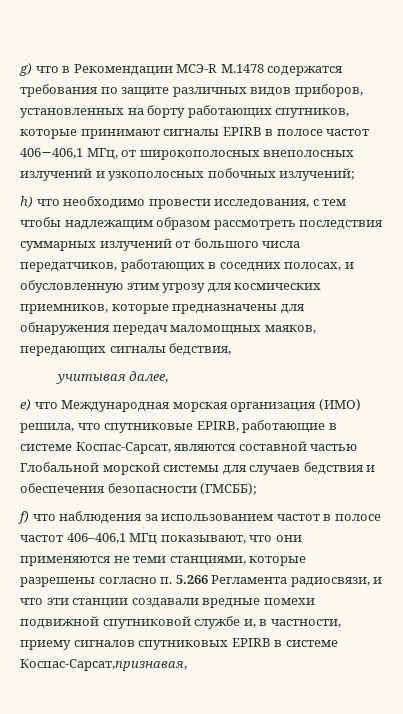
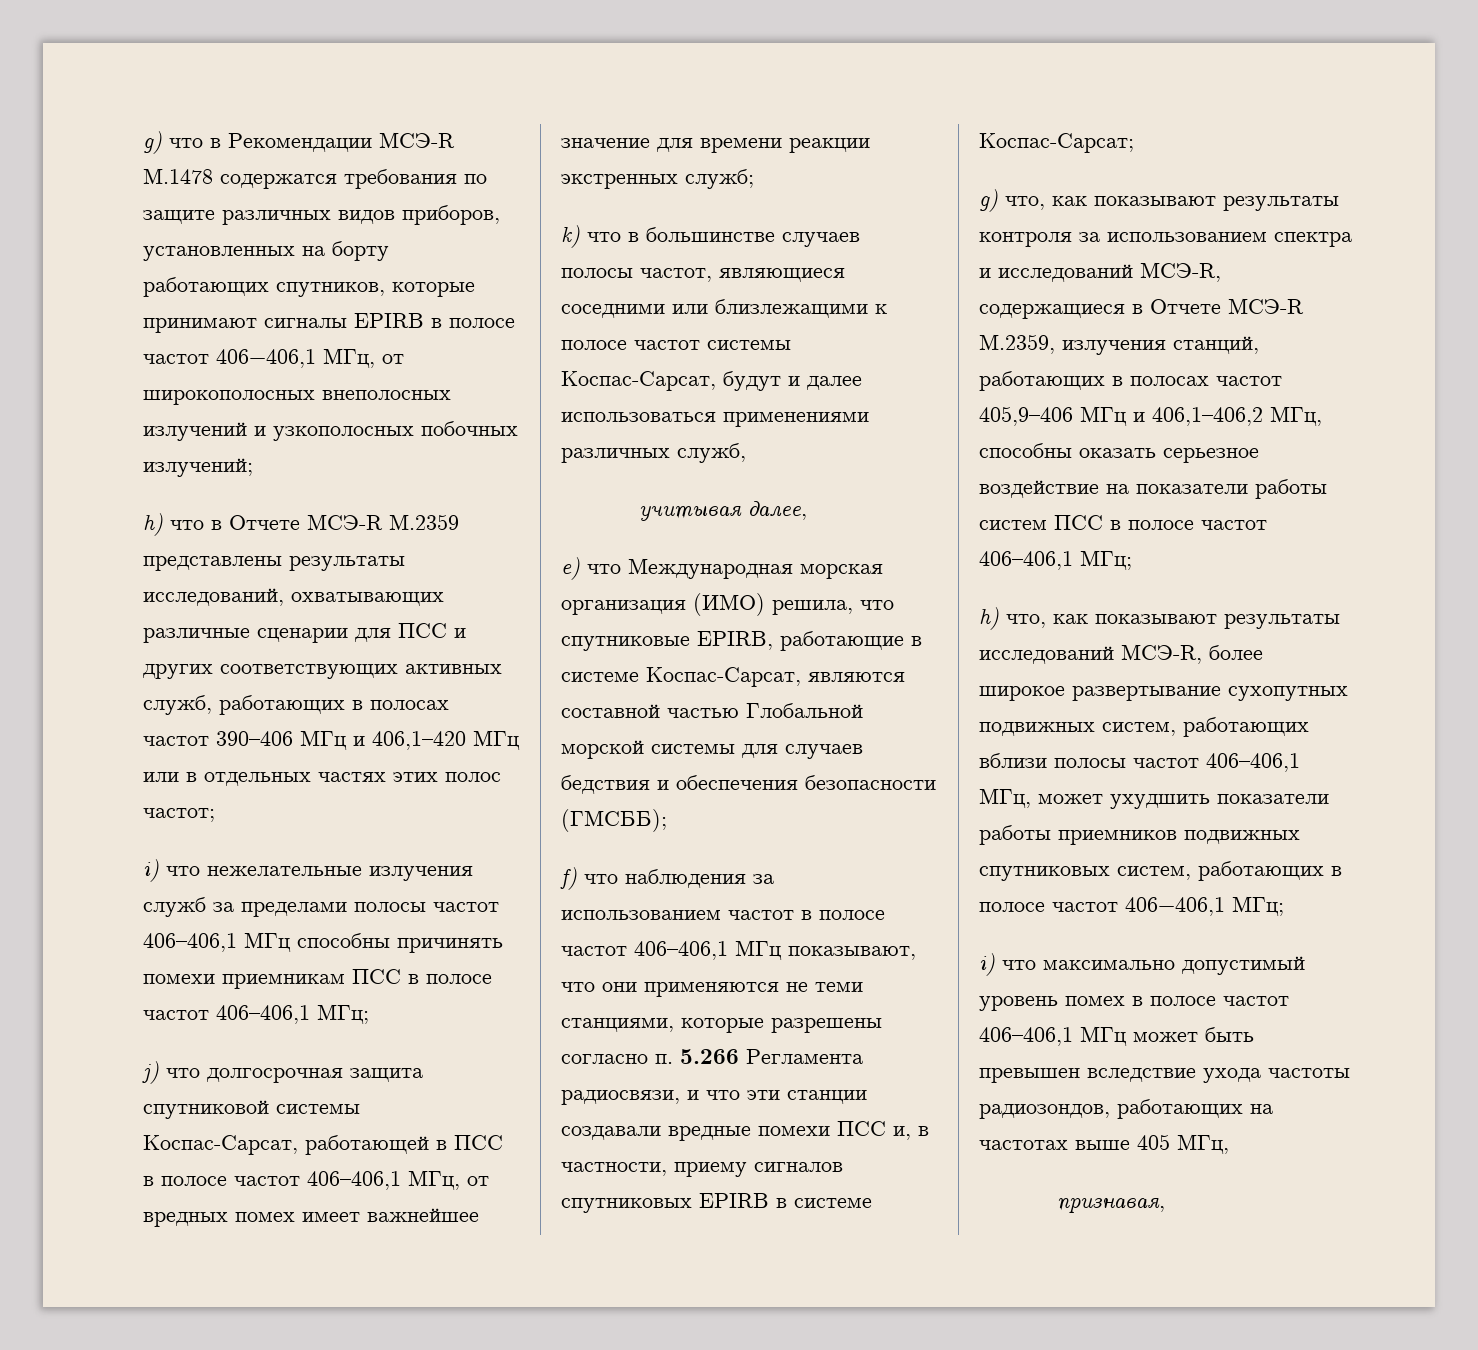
- h) что необходимо провести исследования, с тем чтобы надлежащим образом рассмотреть последствия суммарных излучений от большого числа передатчиков, работающих в соседних полосах, и обусловленную этим угрозу для космических приемников, которые предназначены для обнаружения передач маломощных маяков, передающих сигналы бедствия,
+ h) что в Отчете МСЭ-R M.2359 представлены результаты исследований, охватывающих различные сценарии для ПСС и других соответствующих активных служб, работающих в полосах частот 390–406 МГц и 406,1–420 МГц или в отдельных частях этих полос частот;
+ i) что нежелательные излучения служб за пределами полосы частот 406–406,1 МГц способны причинять помехи приемникам ПСС в полосе частот 406–406,1 МГц;
+ j) что долгосрочная защита спутниковой системы Коспас-Сарсат, работающей в ПСС в полосе частот 406–406,1 МГц, от вредных помех имеет важнейшее значение для времени реакции экстренных служб;
+ k) что в большинстве случаев полосы частот, являющиеся соседними или близлежащими к полосе частот системы Коспас-Сарсат, будут и далее использоваться применениями различных служб,
- f) что наблюдения за использованием частот в полосе частот 406–406,1 МГц показывают, что они применяются не теми станциями, которые разрешены согласно п. 5.266 Регламента радиосвязи, и что эти станции создавали вредные помехи подвижной спутниковой службе и, в частности, приему сигналов спутниковых EPIRB в системе Коспас-Сарсат,признавая,
+ f) что наблюдения за использованием частот в полосе частот 406–406,1 МГц показывают, что они применяются не теми станциями, которые разрешены согласно п. 5.266 Регламента радиосвязи, и что эти станции создавали вредные помехи ПСС и, в частности, приему сигналов спутниковых EPIRB в системе Коспас-Сарсат;
+ g) что, как показывают результаты контроля за использованием спектра и исследований МСЭ-R, содержащиеся в Отчете МСЭ-R М.2359, излучения станций, работающих в полосах частот 405,9–406 МГц и 406,1–406,2 МГц, способны оказать серьезное воздействие на показатели работы систем ПСС в полосе частот 406–406,1 МГц;
+ h) что, как показывают результаты исследований МСЭ-R, более широкое развертывание сухопутных подвижных систем, работающих вблизи полосы частот 406–406,1 МГц, может ухудшить показатели работы приемников подвижных спутниковых систем, работающих в полосе частот 406−406,1 МГц;
+ i) что максимально допустимый уровень помех в полосе частот 406–406,1 МГц может быть превышен вследствие ухода частоты радиозондов, работающих на частотах выше 405 МГц,
+ признавая,

